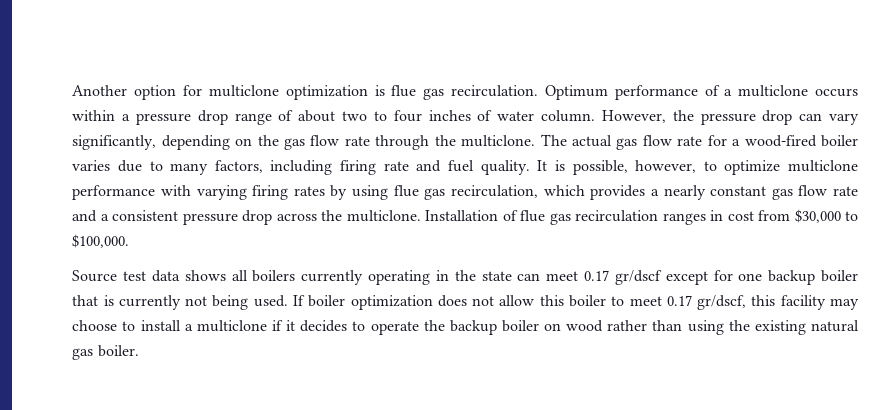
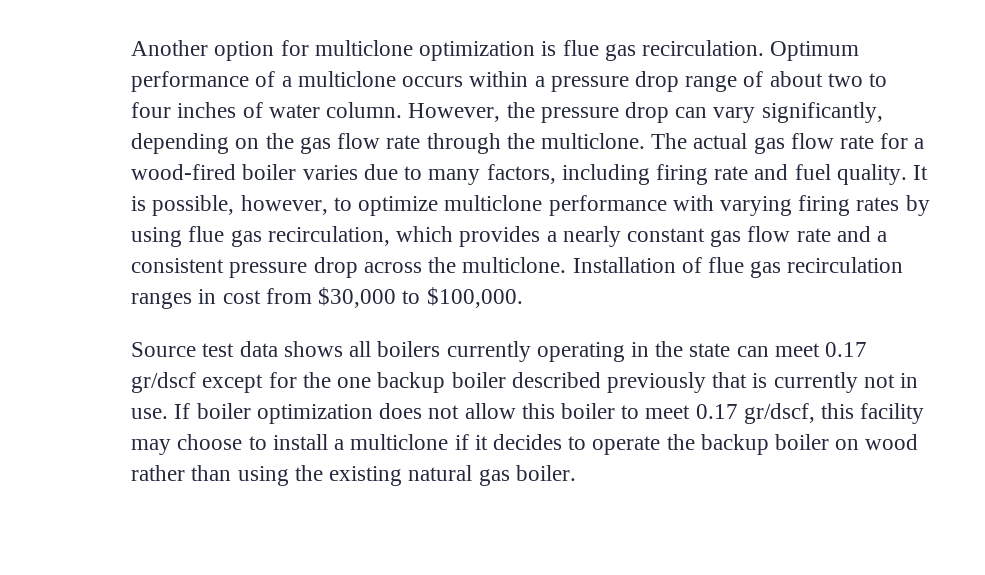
- Source test data shows all boilers currently operating in the state can meet 0.17 gr/dscf except for one backup boiler that is currently not being used.
+ Source test data shows all boilers currently operating in the state can meet 0.17 gr/dscf except for the one backup boiler described previously that is currently not in use.

